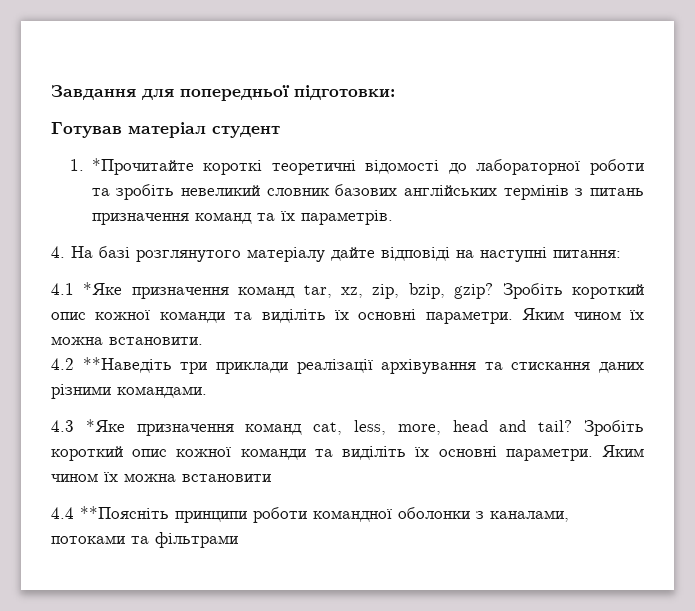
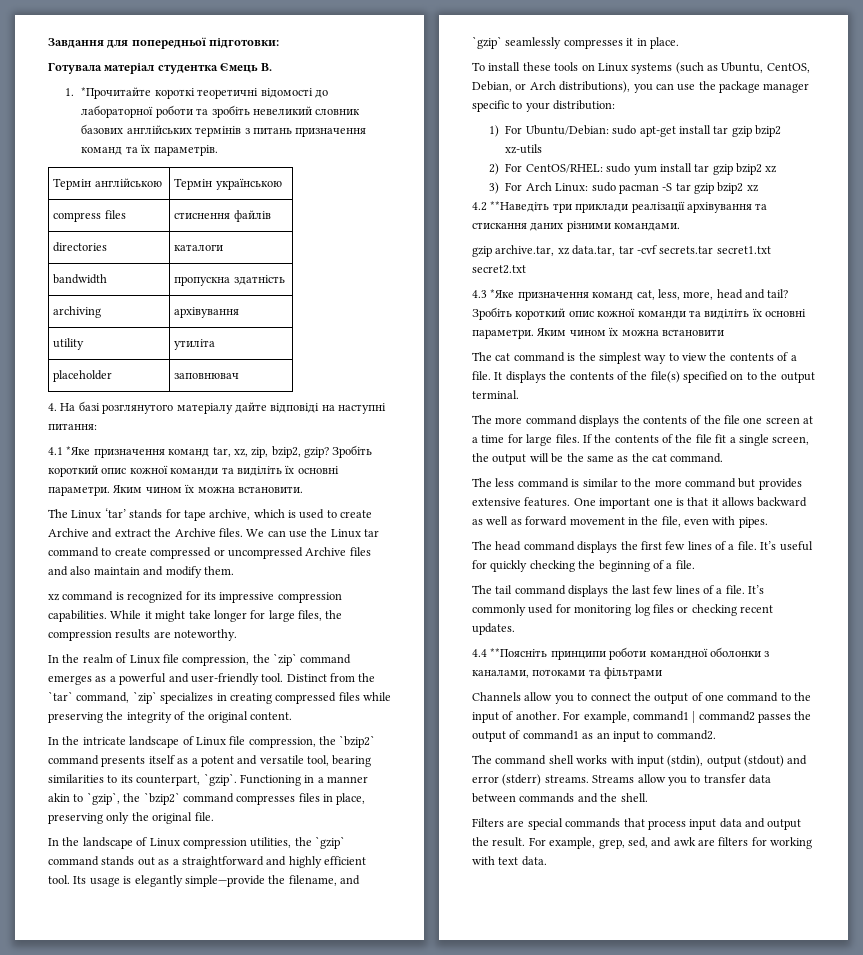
- Готував матеріал студент
+ Готувала матеріал студентка Ємець В.
+ Термін англійською | Термін українською
+ compress files | стиснення файлів
+ directories | каталоги
+ bandwidth | пропускна здатність
+ archiving | архівування
+ utility | утиліта
+ placeholder | заповнювач
- 4.1 *Яке призначення команд tar, xz, zip, bzip, gzip?
+ 4.1 *Яке призначення команд tar, xz, zip, bzip2, gzip?
+ The Linux ‘tar’ stands for tape archive, which is used to create Archive and extract the Archive files. We can use the Linux tar command to create compressed or uncompressed Archive files and also maintain and modify them.
+ xz command is recognized for its impressive compression capabilities. While it might take longer for large files, the compression results are noteworthy.
+ In the realm of Linux file compression, the `zip` command emerges as a powerful and user-friendly tool. Distinct from the `tar` command, `zip` specializes in creating compressed files while preserving the integrity of the original content.
+ In the intricate landscape of Linux file compression, the `bzip2` command presents itself as a potent and versatile tool, bearing similarities to its counterpart, `gzip`. Functioning in a manner akin to `gzip`, the `bzip2` command compresses files in place, preserving only the original file.
+ In the landscape of Linux compression utilities, the `gzip` command stands out as a straightforward and highly efficient tool. Its usage is elegantly simple—provide the filename, and `gzip` seamlessly compresses it in place.
+ To install these tools on Linux systems (such as Ubuntu, CentOS, Debian, or Arch distributions), you can use the package manager specific to your distribution:
+ 1) For Ubuntu/Debian: sudo apt-get install tar gzip bzip2 xz-utils
+ 2) For CentOS/RHEL: sudo yum install tar gzip bzip2 xz
+ 3) For Arch Linux: sudo pacman -S tar gzip bzip2 xz
+ gzip archive.tar, xz data.tar, tar -cvf secrets.tar secret1.txt secret2.txt
+ The cat command is the simplest way to view the contents of a file. It displays the contents of the file(s) specified on to the output terminal.
+ The more command displays the contents of the file one screen at a time for large files. If the contents of the file fit a single screen, the output will be the same as the cat command.
+ The less command is similar to the more command but provides extensive features. One important one is that it allows backward as well as forward movement in the file, even with pipes.
+ The head command displays the first few lines of a file. It’s useful for quickly checking the beginning of a file.
+ The tail command displays the last few lines of a file. It’s commonly used for monitoring log files or checking recent updates.
+ Channels allow you to connect the output of one command to the input of another. For example, command1 | command2 passes the output of command1 as an input to command2.
+ The command shell works with input (stdin), output (stdout) and error (stderr) streams. Streams allow you to transfer data between commands and the shell.
+ Filters are special commands that process input data and output the result. For example, grep, sed, and awk are filters for working with text data.

